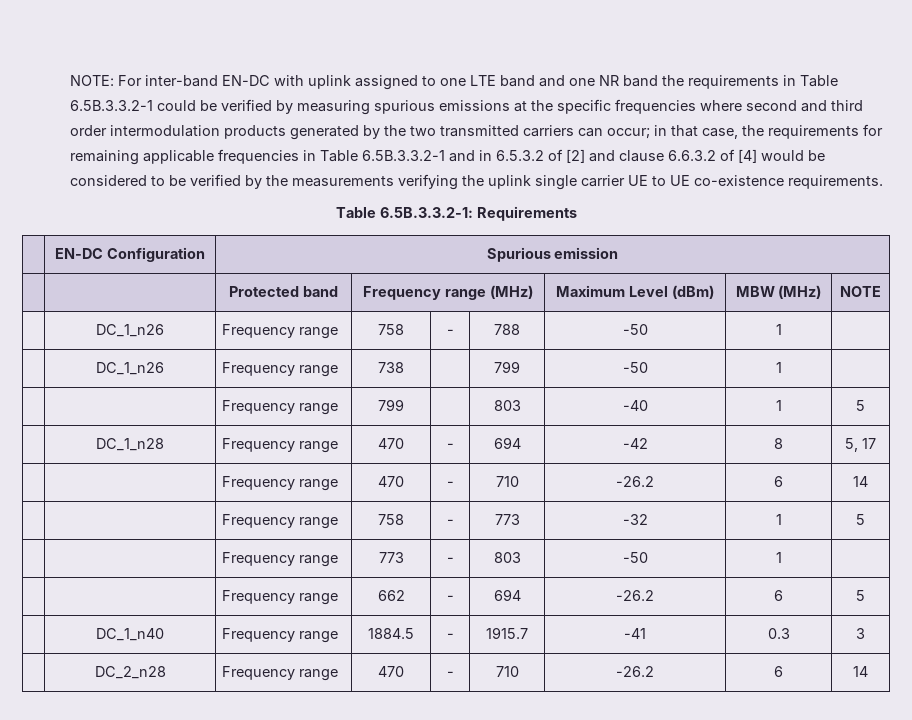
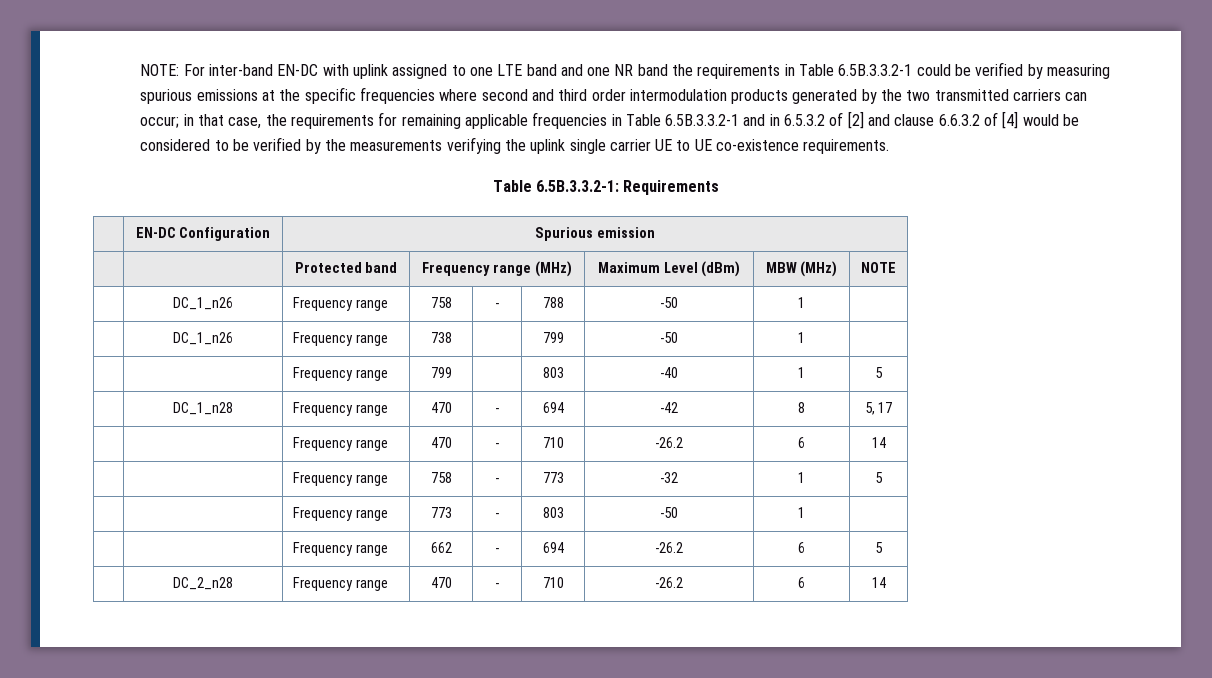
- | DC_1_n40 | Frequency range | 1884.5 | - | 1915.7 | -41 | 0.3 | 3

